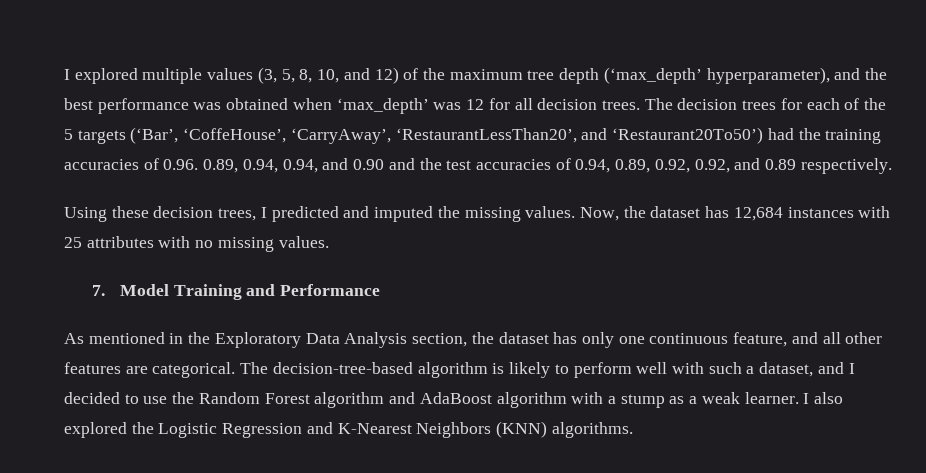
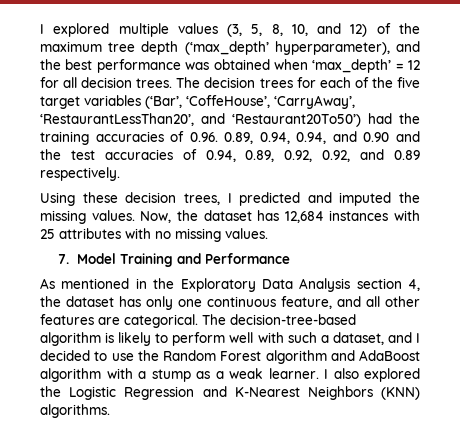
- I explored multiple values (3, 5, 8, 10, and 12) of the maximum tree depth (‘max_depth’ hyperparameter), and the best performance was obtained when ‘max_depth’ was 12 for all decision trees.
+ I explored multiple values (3, 5, 8, 10, and 12) of the maximum tree depth (‘max_depth’ hyperparameter), and the best performance was obtained when ‘max_depth’ = 12 for all decision trees.
- The decision trees for each of the 5 targets (‘Bar’, ‘CoffeHouse’, ‘CarryAway’, ‘RestaurantLessThan20’, and ‘Restaurant20To50’) had the training accuracies of 0.96. 0.89, 0.94, 0.94, and 0.90 and the test accuracies of 0.94, 0.89, 0.92, 0.92, and 0.89 respectively.
+ The decision trees for each of the five target variables (‘Bar’, ‘CoffeHouse’, ‘CarryAway’, ‘RestaurantLessThan20’, and ‘Restaurant20To50’) had the training accuracies of 0.96. 0.89, 0.94, 0.94, and 0.90 and the test accuracies of 0.94, 0.89, 0.92, 0.92, and 0.89 respectively.
- As mentioned in the Exploratory Data Analysis section, the dataset has only one continuous feature, and all other features are categorical.
+ As mentioned in the Exploratory Data Analysis section 4, the dataset has only one continuous feature, and all other features are categorical.

